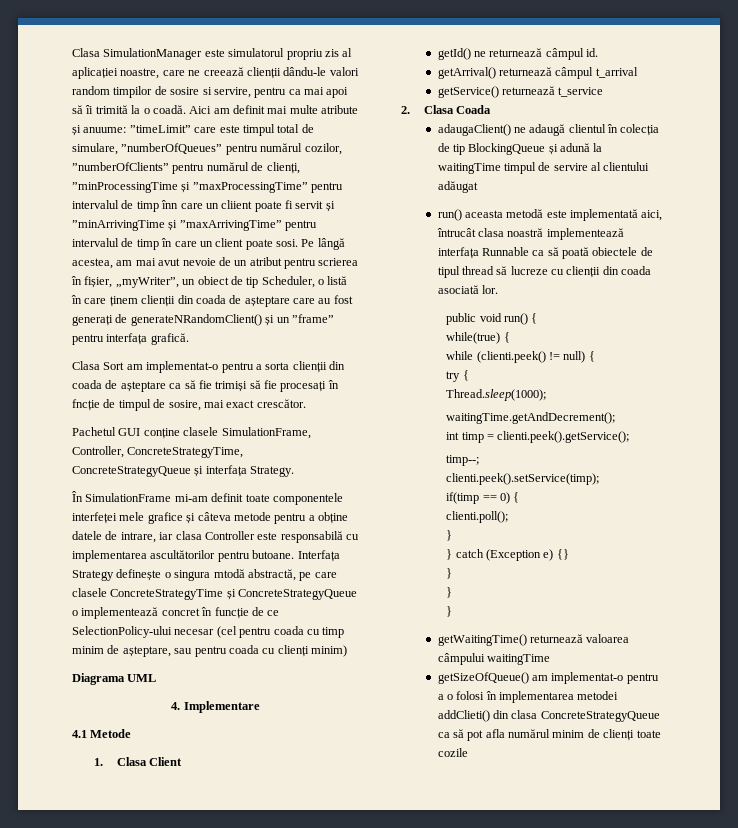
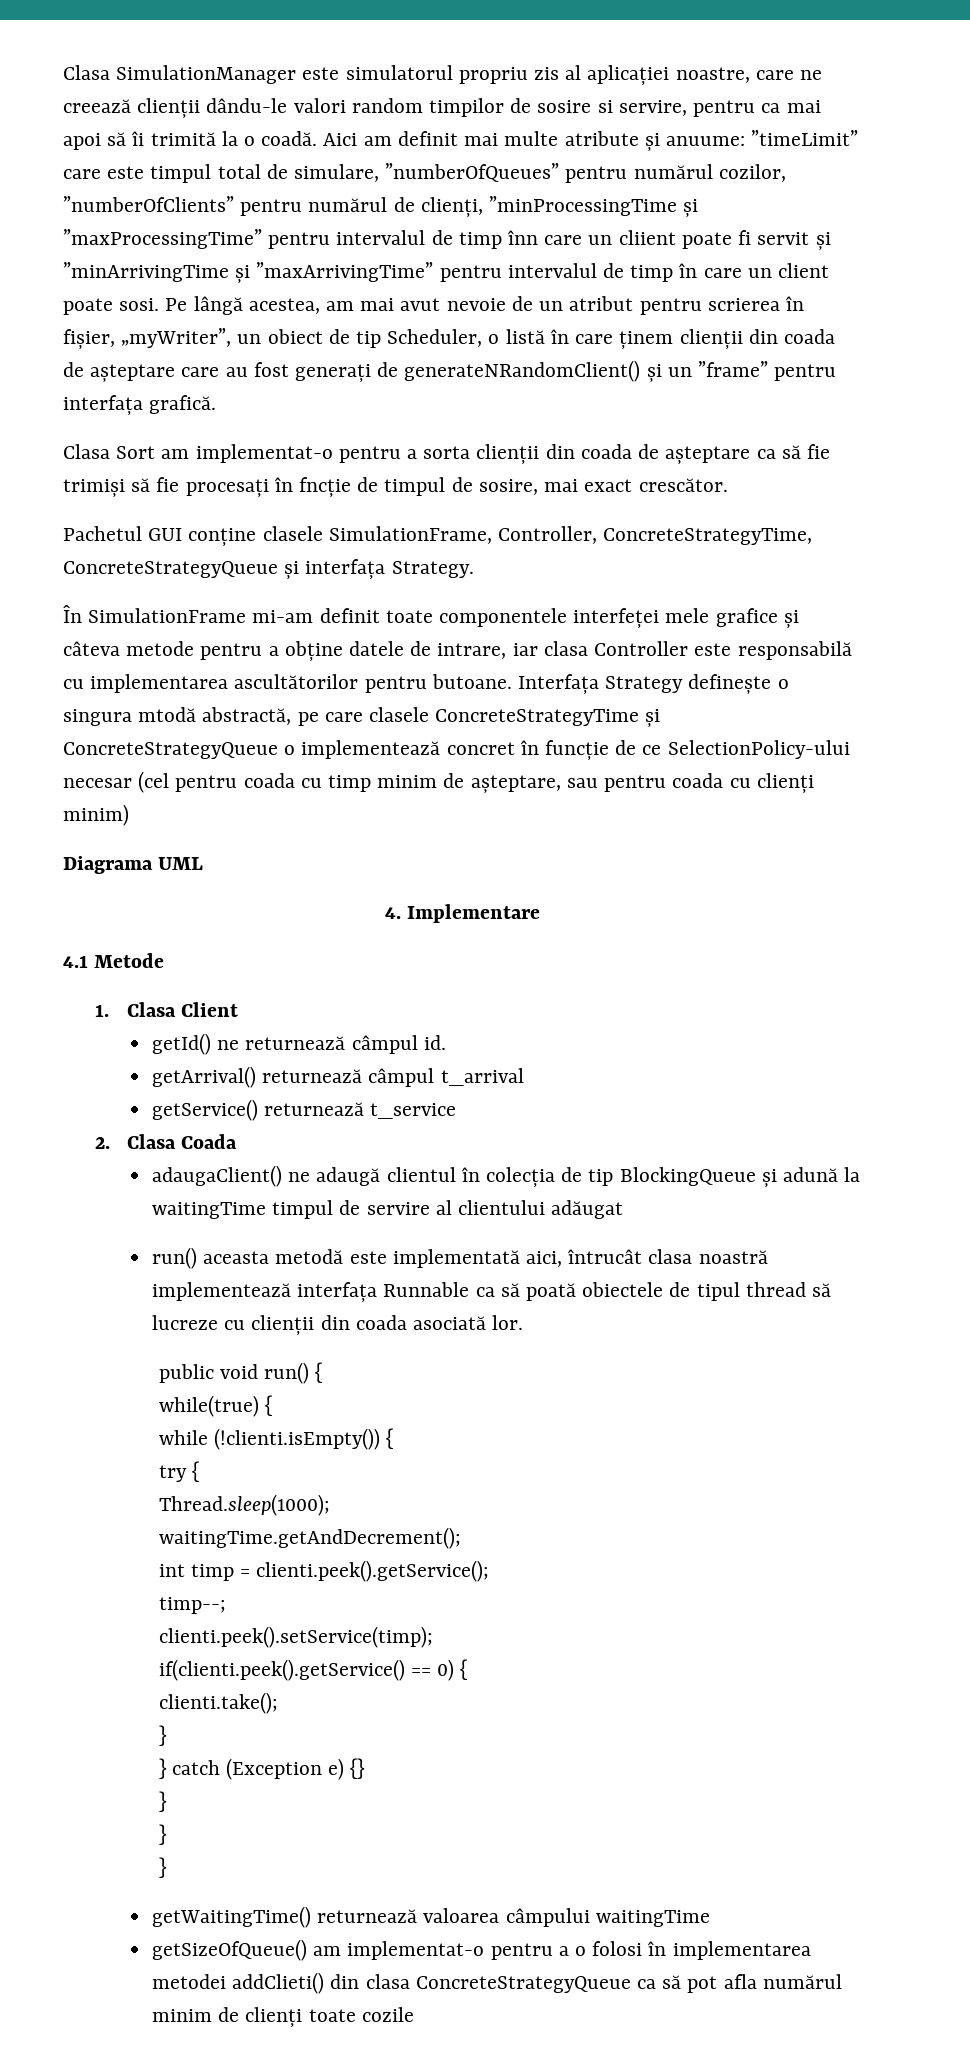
- while (clienti.peek() != null) {
+ while (!clienti.isEmpty()) {
- if(timp == 0) {
+ if(clienti.peek().getService() == 0) {
- clienti.poll();
+ clienti.take();

